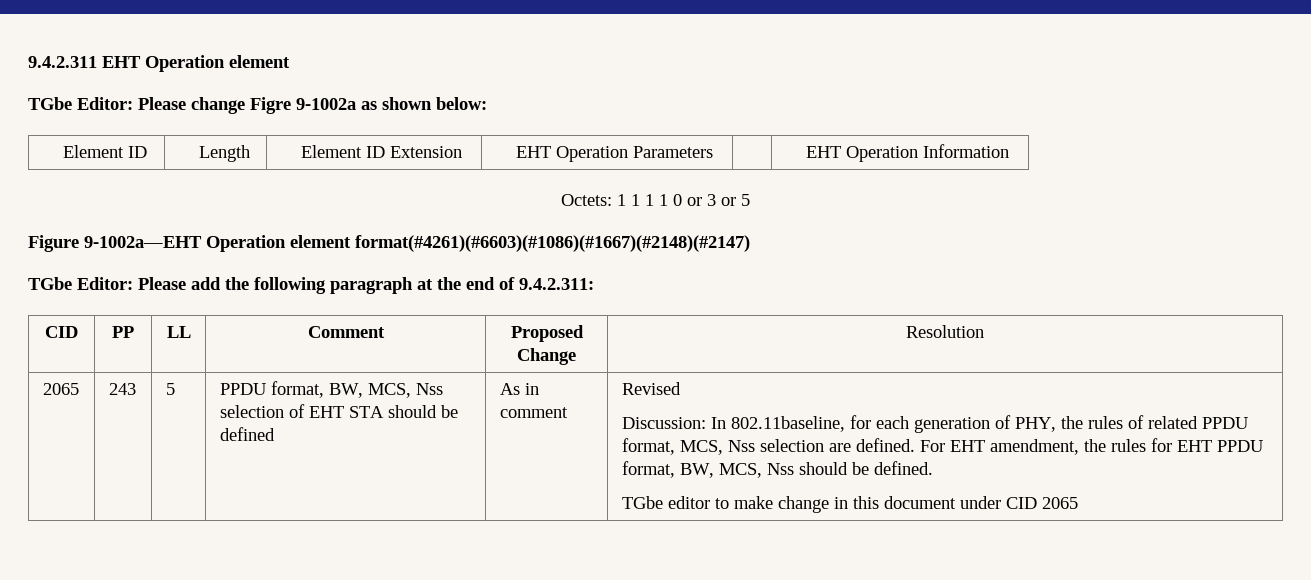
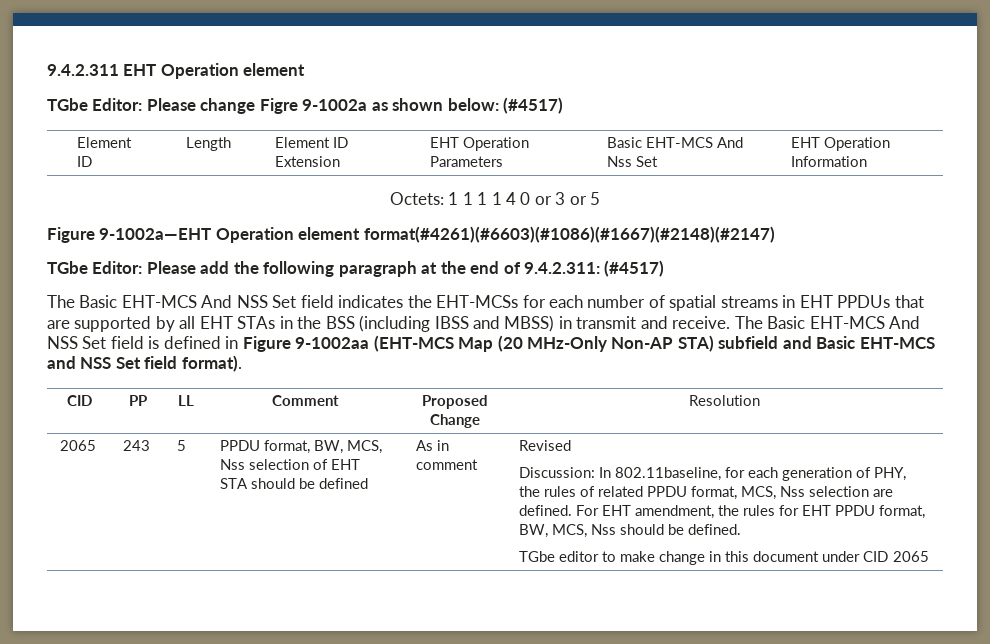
- TGbe Editor: Please change Figre 9-1002a as shown below:
+ TGbe Editor: Please change Figre 9-1002a as shown below: (#4517)
- Element ID | Length | Element ID Extension | EHT Operation Parameters | | EHT Operation Information
+ Element ID | Length | Element ID Extension | EHT Operation Parameters | Basic EHT-MCS And Nss Set | EHT Operation Information
- Octets: 1 1 1 1 0 or 3 or 5
+ Octets: 1 1 1 1 4 0 or 3 or 5
- TGbe Editor: Please add the following paragraph at the end of 9.4.2.311:
+ TGbe Editor: Please add the following paragraph at the end of 9.4.2.311: (#4517)
+ The Basic EHT-MCS And NSS Set field indicates the EHT-MCSs for each number of spatial streams in EHT PPDUs that are supported by all EHT STAs in the BSS (including IBSS and MBSS) in transmit and receive. The Basic EHT-MCS And NSS Set field is defined in Figure 9-1002aa (EHT-MCS Map (20 MHz-Only Non-AP STA) subfield and Basic EHT-MCS and NSS Set field format).

